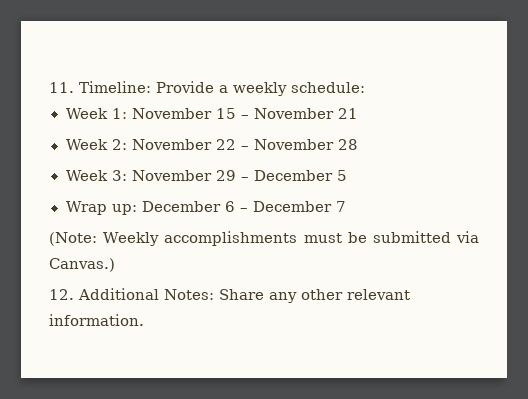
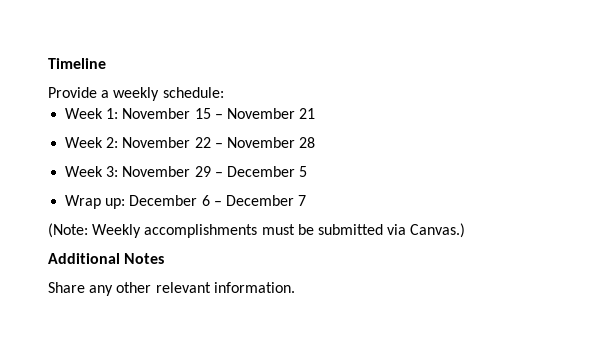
- 11. Timeline: Provide a weekly schedule:
+ Timeline
+ Provide a weekly schedule:
- 12. Additional Notes: Share any other relevant information.
+ Additional Notes
+ Share any other relevant information.

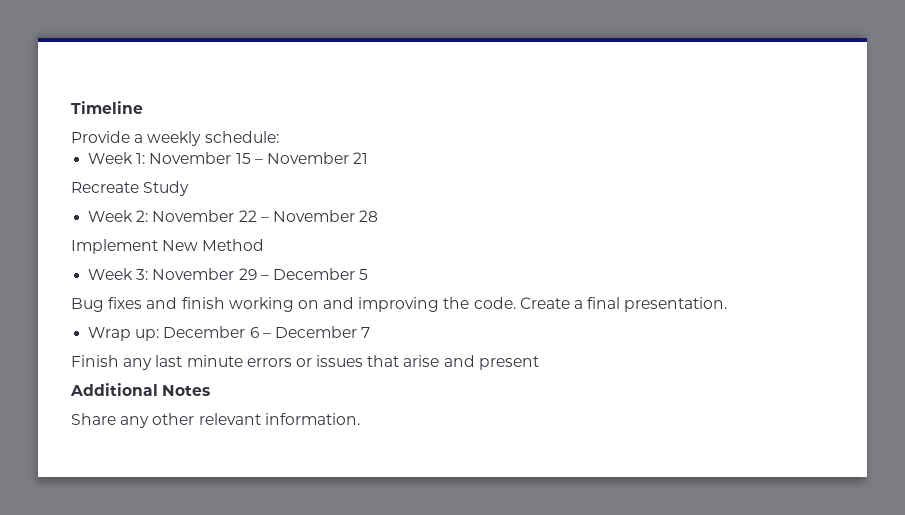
+ Recreate Study
+ Implement New Method
+ Bug fixes and finish working on and improving the code. Create a final presentation.
- (Note: Weekly accomplishments must be submitted via Canvas.)
+ Finish any last minute errors or issues that arise and present

